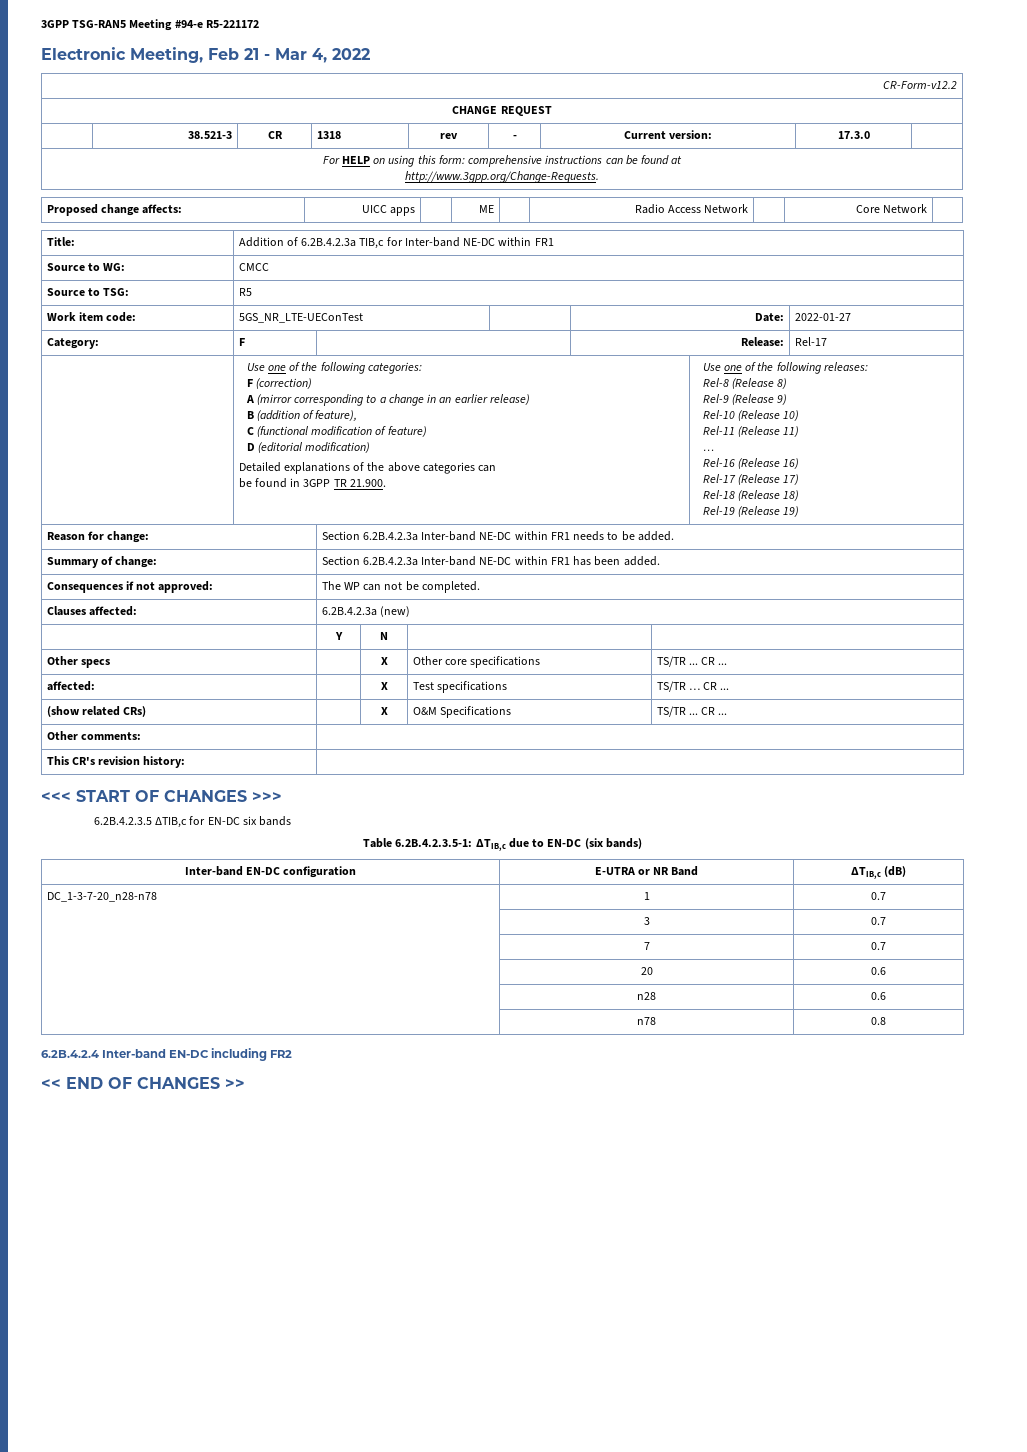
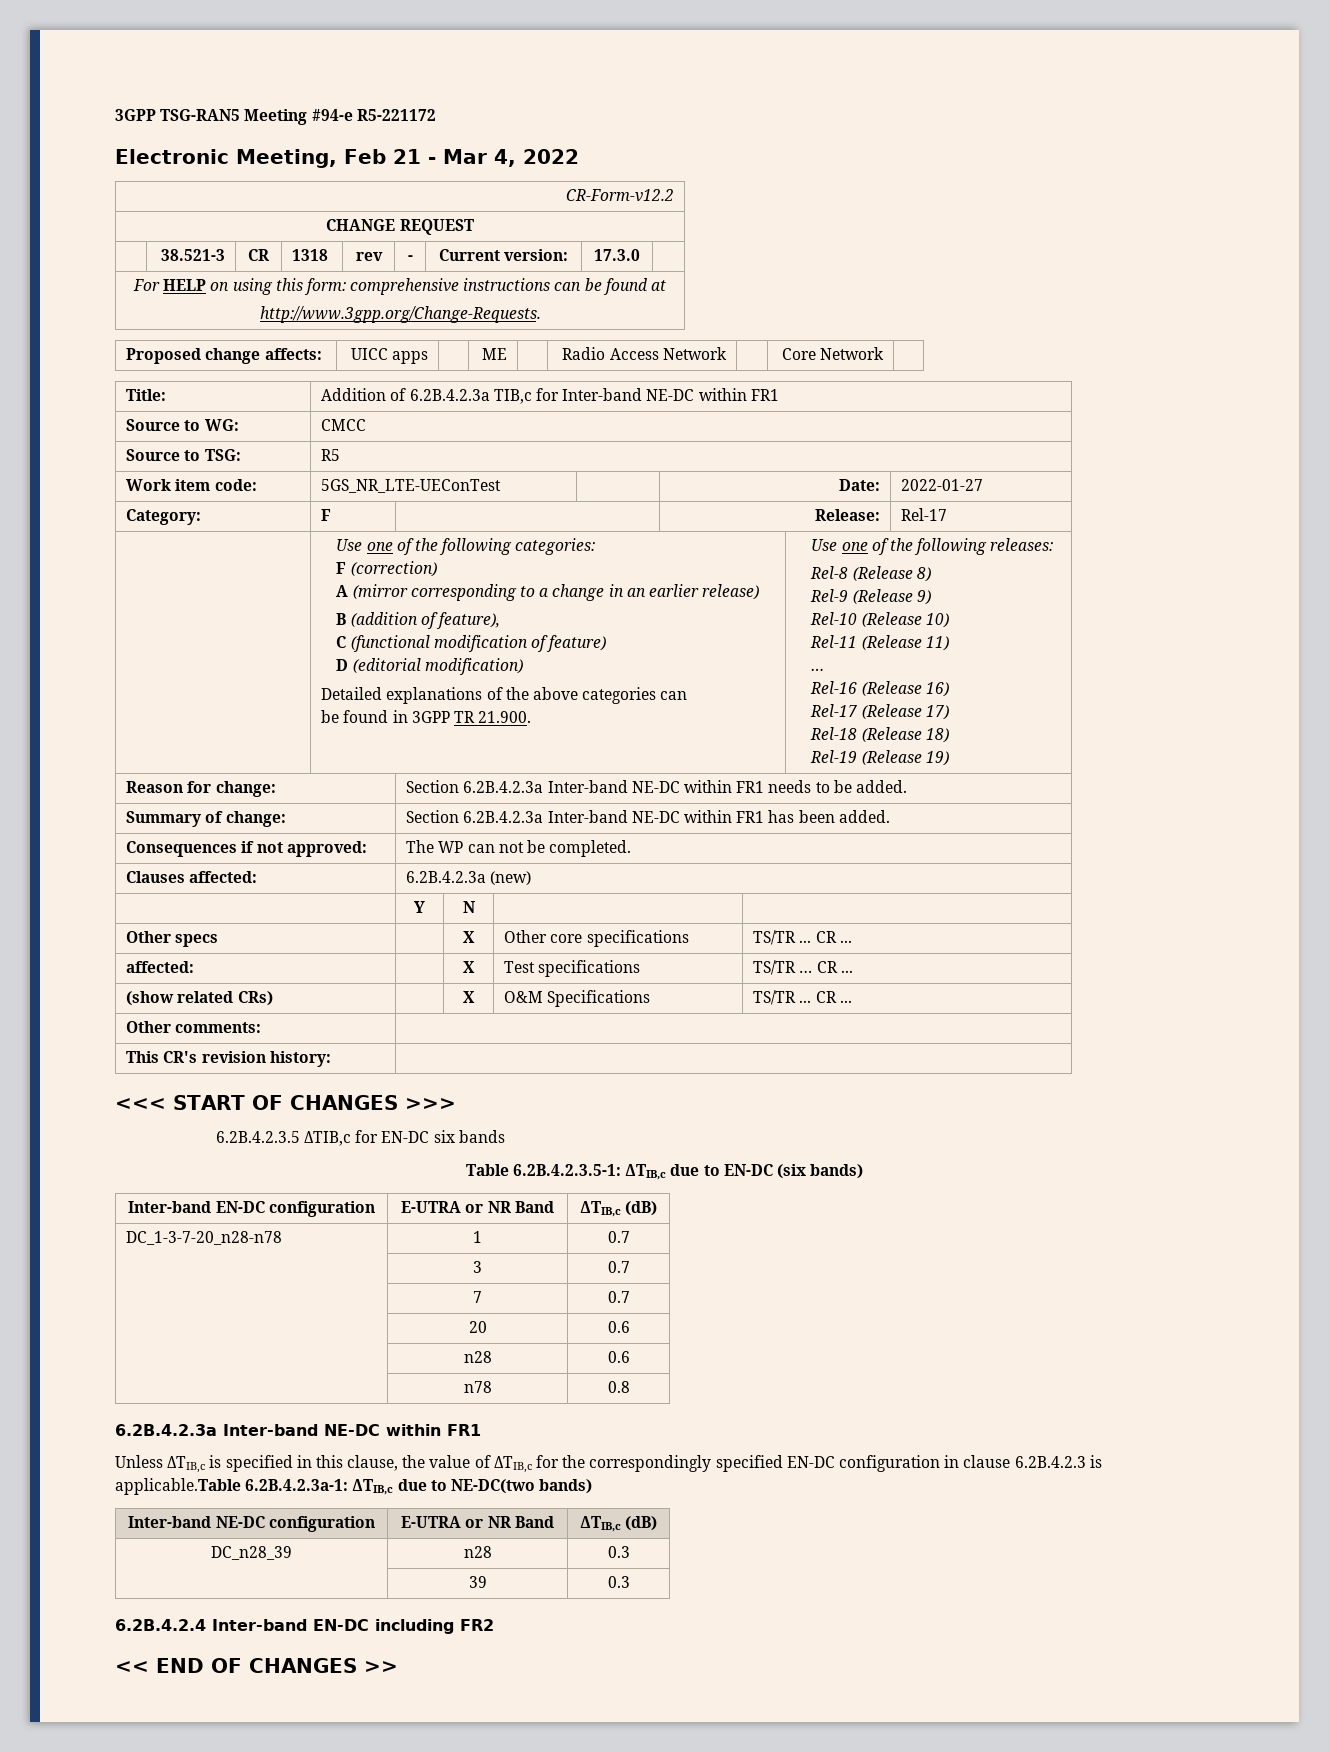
  | n78 | 0.8
+ 6.2B.4.2.3a Inter-band NE-DC within FR1
+ Unless ΔTIB,c is specified in this clause, the value of ΔTIB,c for the correspondingly specified EN-DC configuration in clause 6.2B.4.2.3 is applicable.Table 6.2B.4.2.3a-1: ΔTIB,c due to NE-DC(two bands)
+ Inter-band NE-DC configuration | E-UTRA or NR Band | ΔTIB,c (dB)
+ DC_n28_39 | n28 | 0.3
+ | 39 | 0.3

